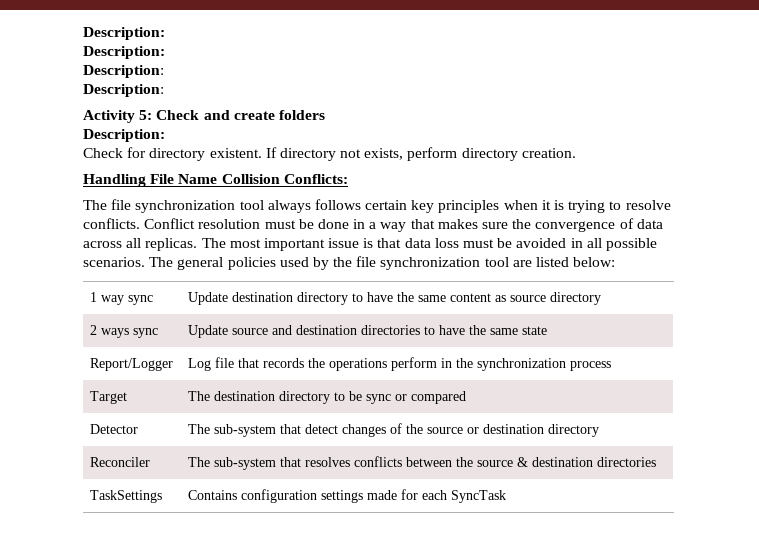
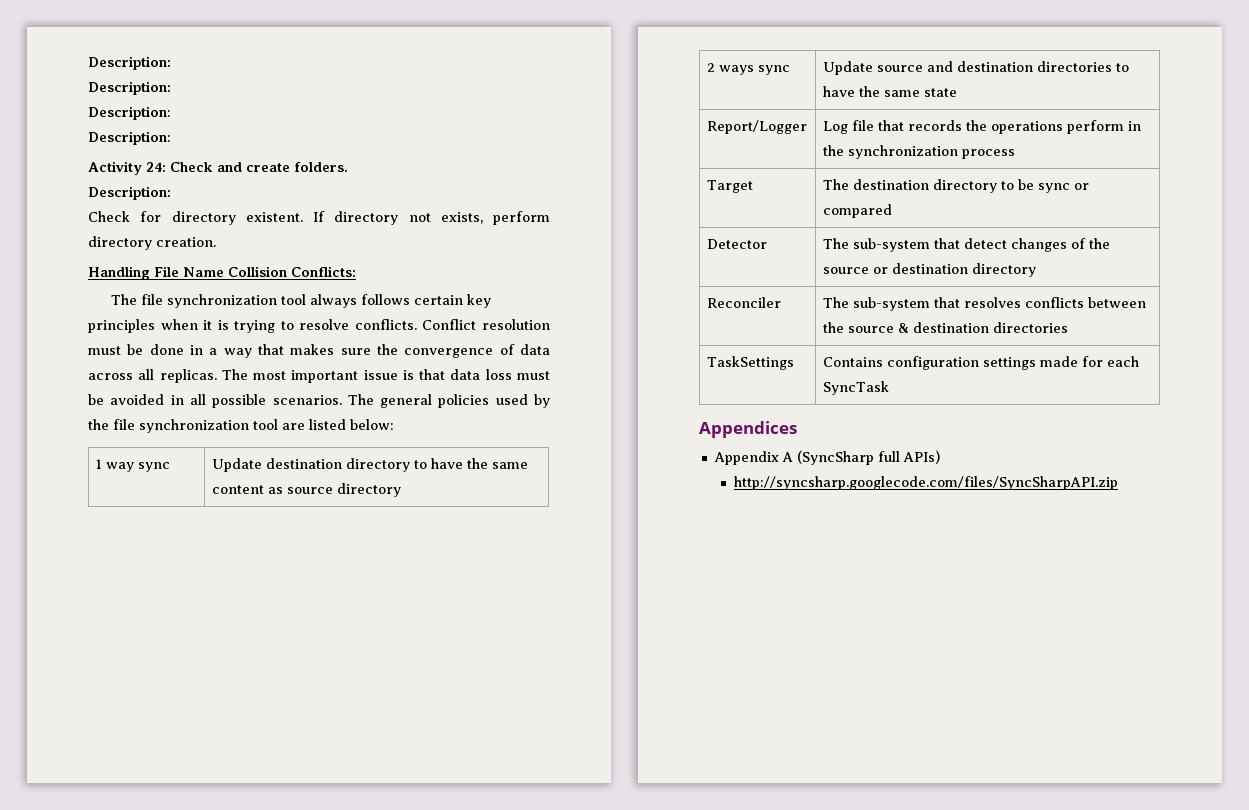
- Activity 5: Check and create folders
+ Activity 24: Check and create folders.
+ Appendices
+ Appendix A (SyncSharp full APIs)
+ http://syncsharp.googlecode.com/files/SyncSharpAPI.zip

